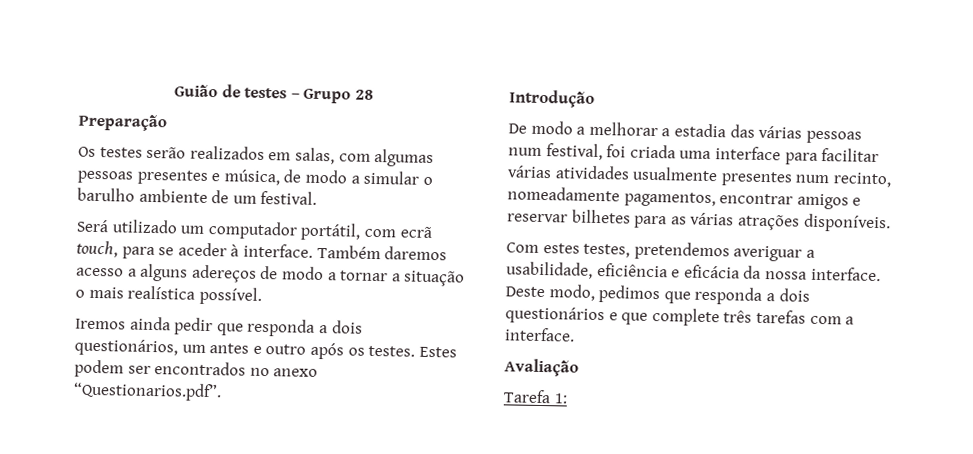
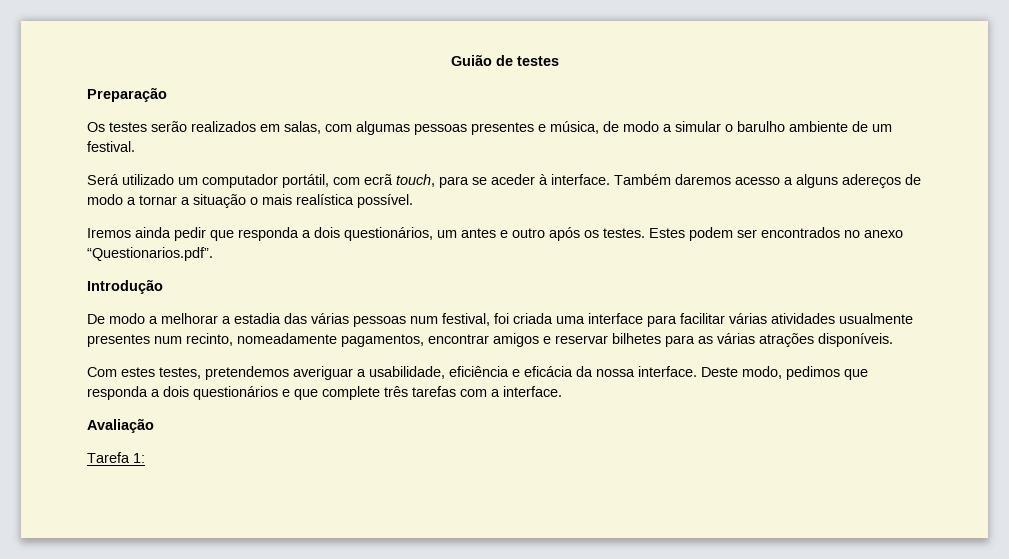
- Guião de testes – Grupo 28
+ Guião de testes

